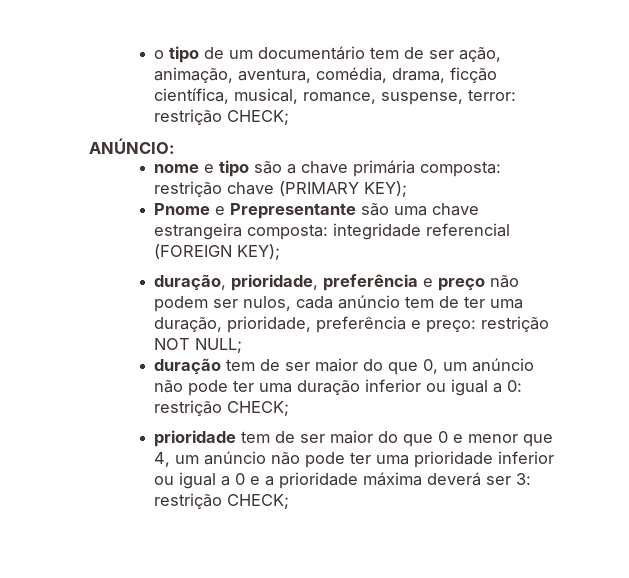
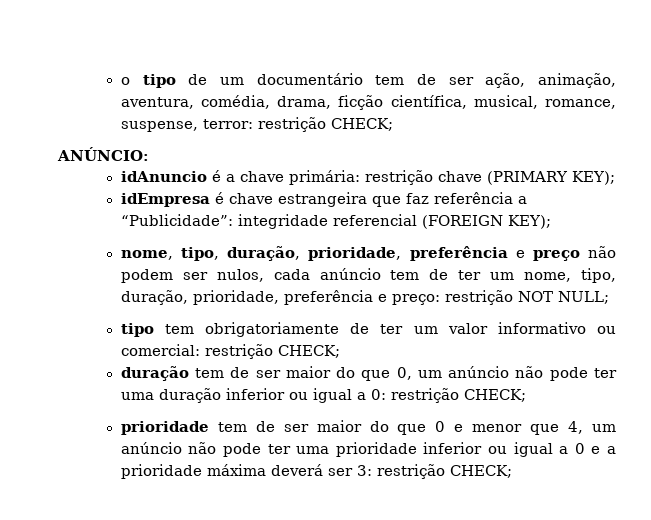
- nome e tipo são a chave primária composta: restrição chave (PRIMARY KEY);
- Pnome e Prepresentante são uma chave estrangeira composta: integridade referencial (FOREIGN KEY);
+ idAnuncio é a chave primária: restrição chave (PRIMARY KEY);
+ idEmpresa é chave estrangeira que faz referência a “Publicidade”: integridade referencial (FOREIGN KEY);
- duração, prioridade, preferência e preço não podem ser nulos, cada anúncio tem de ter uma duração, prioridade, preferência e preço: restrição NOT NULL;
+ nome, tipo, duração, prioridade, preferência e preço não podem ser nulos, cada anúncio tem de ter um nome, tipo, duração, prioridade, preferência e preço: restrição NOT NULL;
+ tipo tem obrigatoriamente de ter um valor informativo ou comercial: restrição CHECK;

